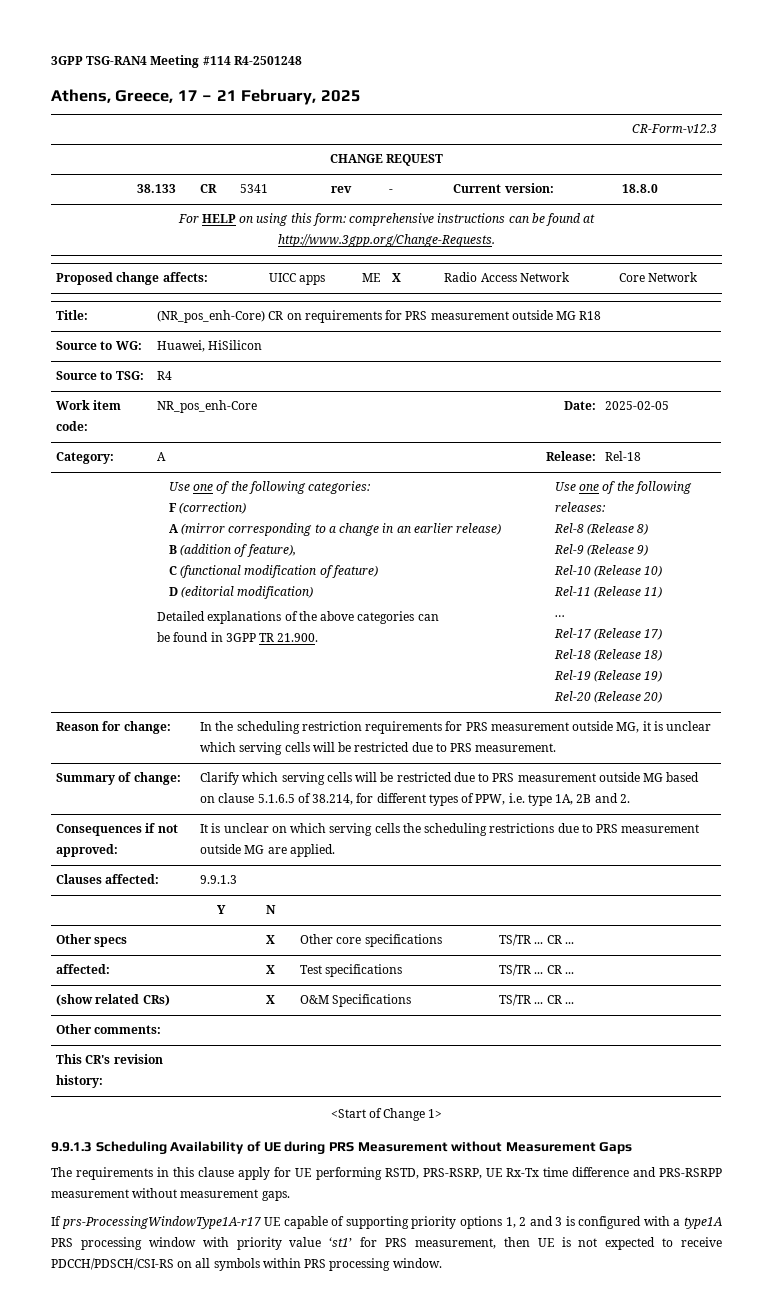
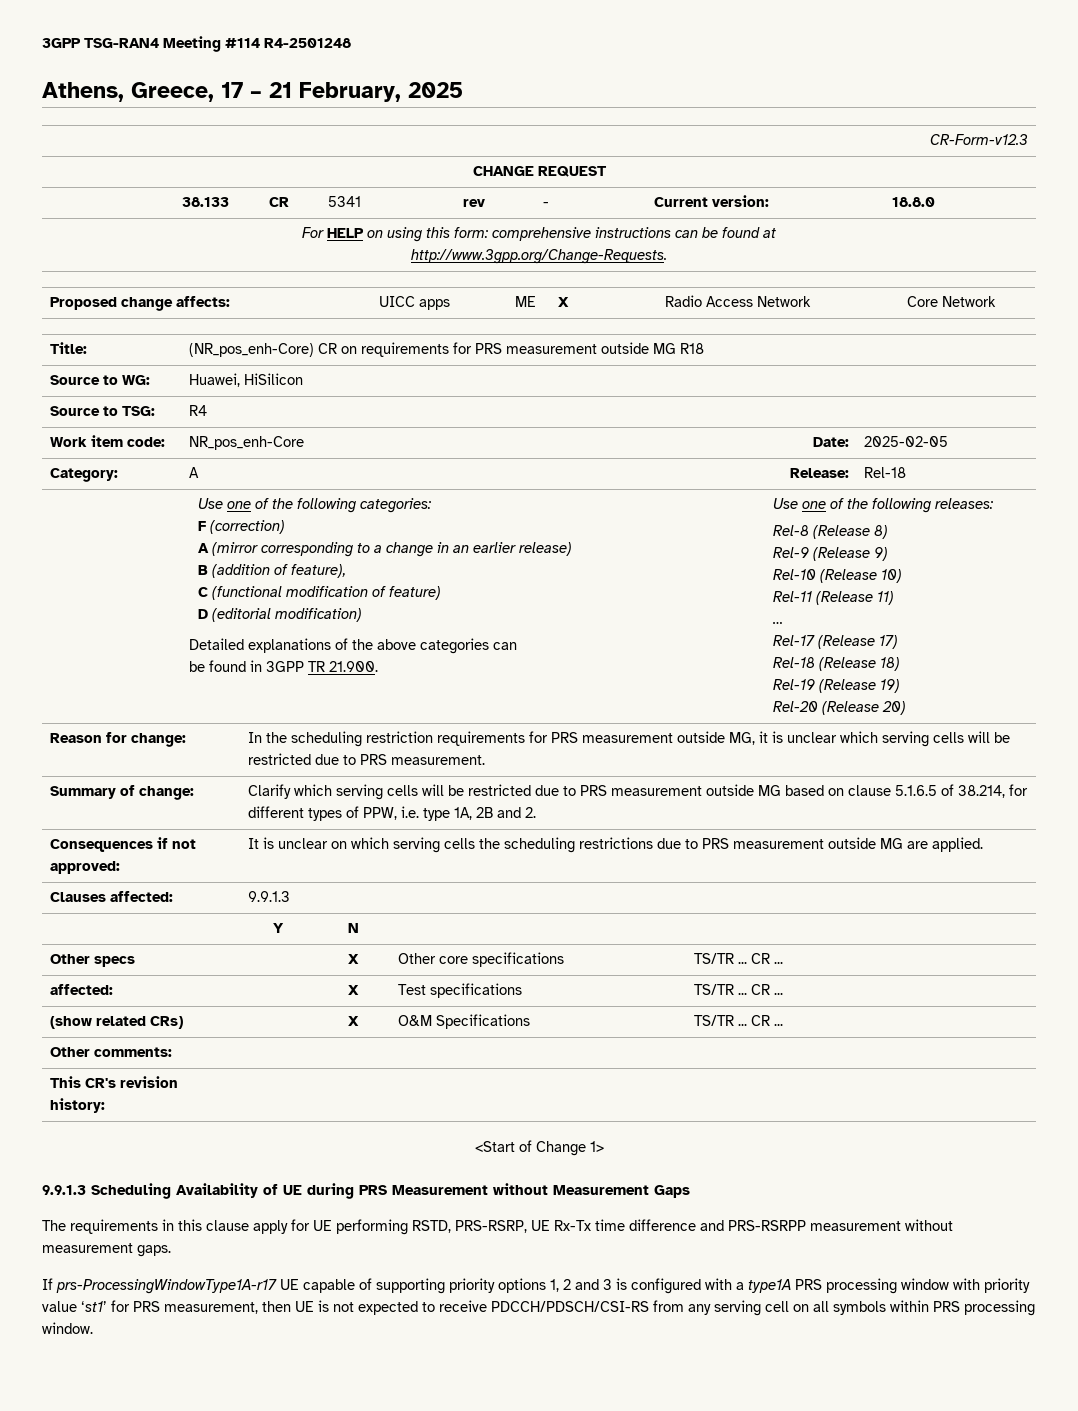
- If prs-ProcessingWindowType1A-r17 UE capable of supporting priority options 1, 2 and 3 is configured with a type1A PRS processing window with priority value ‘st1’ for PRS measurement, then UE is not expected to receive PDCCH/PDSCH/CSI-RS on all symbols within PRS processing window.
+ If prs-ProcessingWindowType1A-r17 UE capable of supporting priority options 1, 2 and 3 is configured with a type1A PRS processing window with priority value ‘st1’ for PRS measurement, then UE is not expected to receive PDCCH/PDSCH/CSI-RS from any serving cell on all symbols within PRS processing window.

